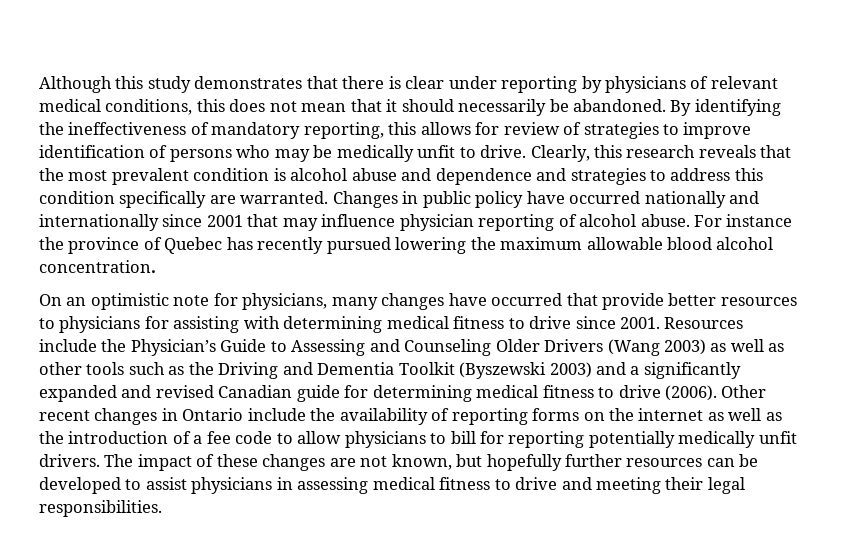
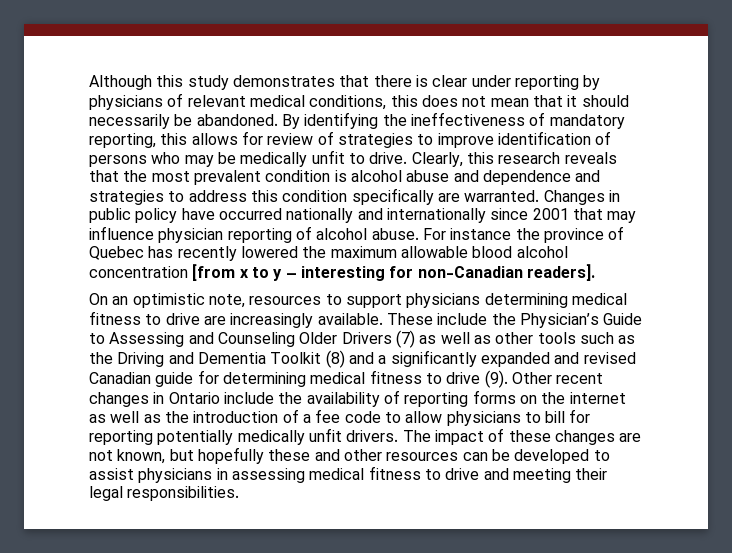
- For instance the province of Quebec has recently pursued lowering the maximum allowable blood alcohol concentration.
- On an optimistic note for physicians, many changes have occurred that provide better resources to physicians for assisting with determining medical fitness to drive since 2001. Resources include the Physician’s Guide to Assessing and Counseling Older Drivers (Wang 2003) as well as other tools such as the Driving and Dementia Toolkit (Byszewski 2003) and a significantly expanded and revised Canadian guide for determining medical fitness to drive (2006).
+ For instance the province of Quebec has recently lowered the maximum allowable blood alcohol concentration [from x to y – interesting for non-Canadian readers].
+ On an optimistic note, resources to support physicians determining medical fitness to drive are increasingly available. These include the Physician’s Guide to Assessing and Counseling Older Drivers (7) as well as other tools such as the Driving and Dementia Toolkit (8) and a significantly expanded and revised Canadian guide for determining medical fitness to drive (9).
- The impact of these changes are not known, but hopefully further resources can be developed to assist physicians in assessing medical fitness to drive and meeting their legal responsibilities.
+ The impact of these changes are not known, but hopefully these and other resources can be developed to assist physicians in assessing medical fitness to drive and meeting their legal responsibilities.

